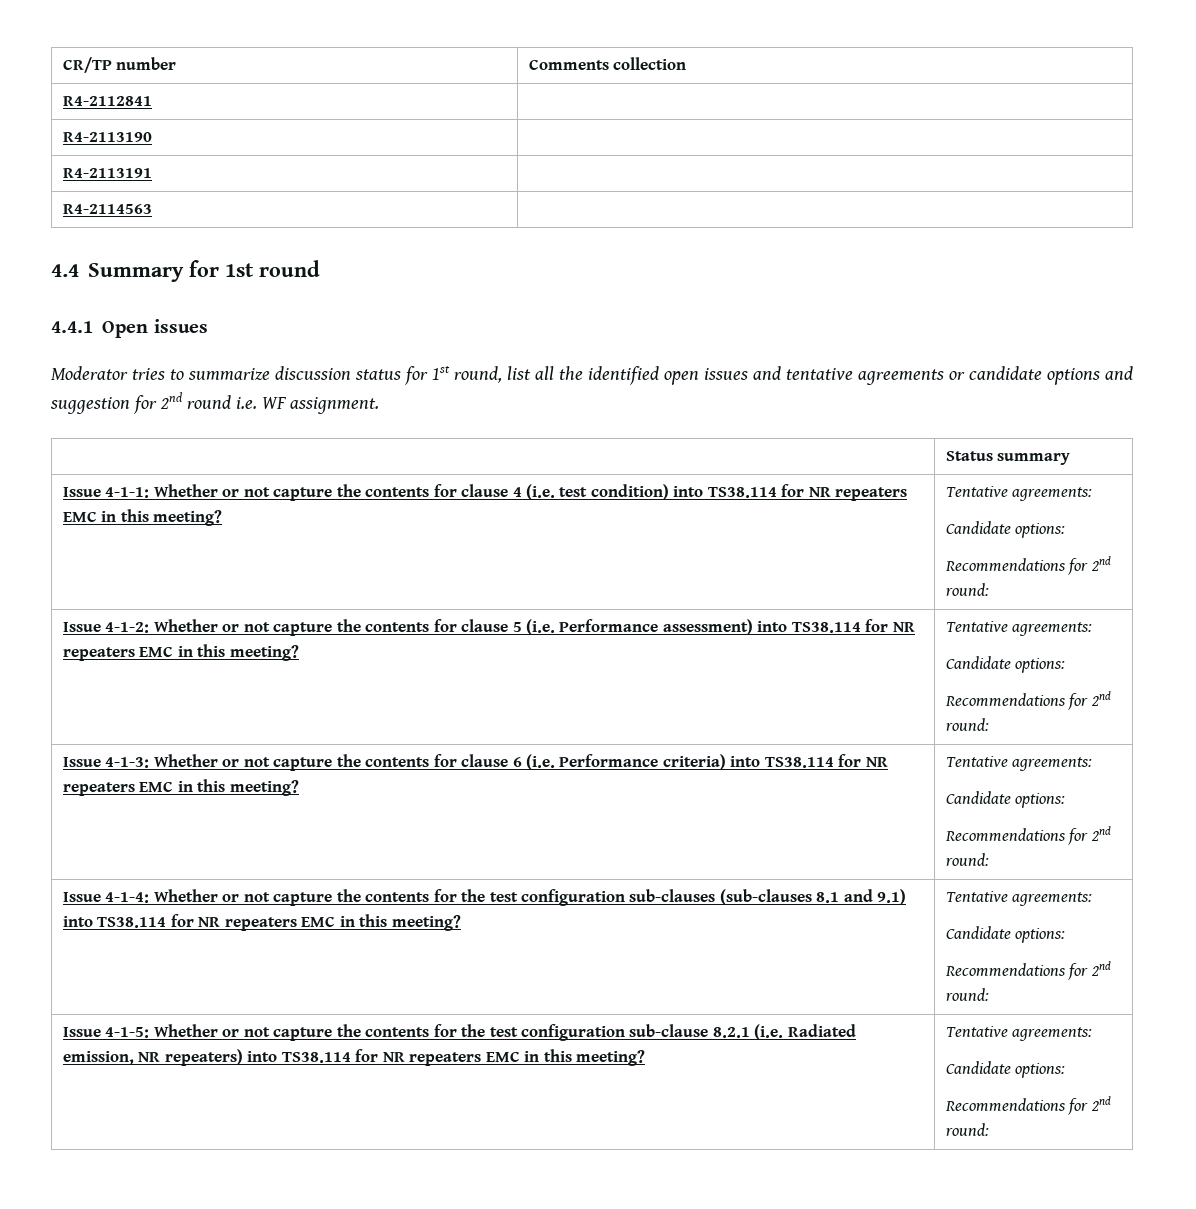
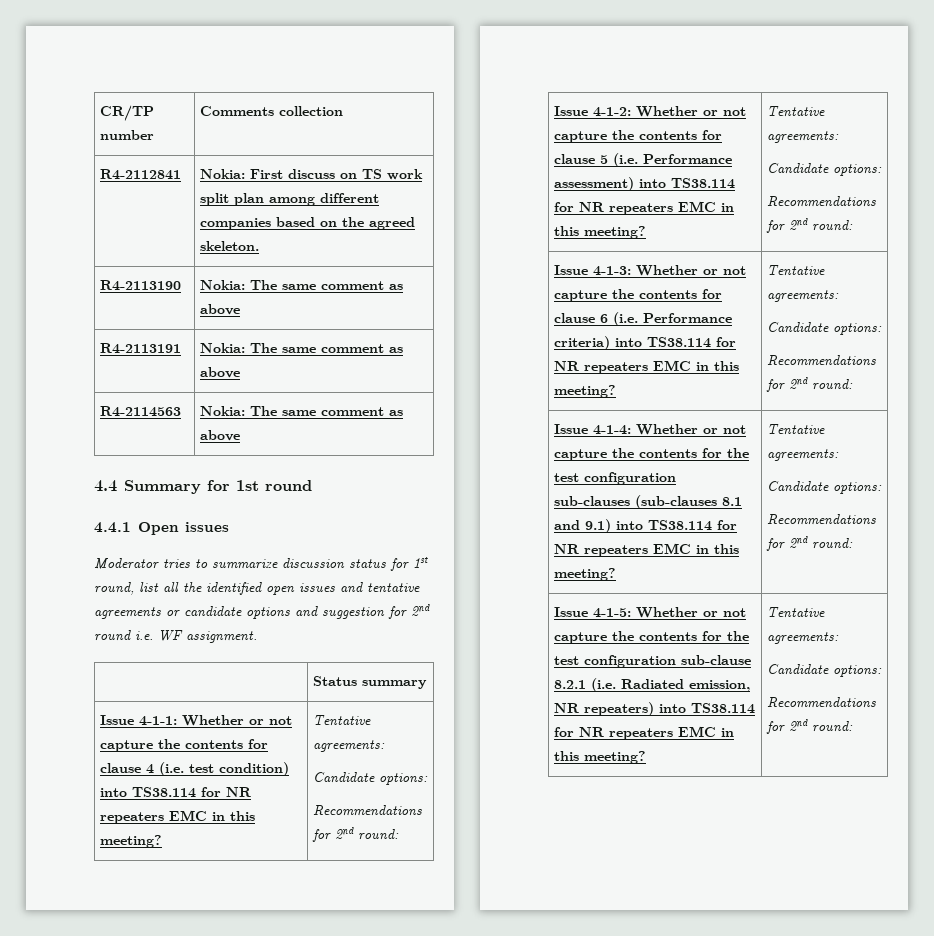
- R4-2112841 |
- R4-2113190 |
- R4-2113191 |
- R4-2114563 |
+ R4-2112841 | Nokia: First discuss on TS work split plan among different companies based on the agreed skeleton.
+ R4-2113190 | Nokia: The same comment as above
+ R4-2113191 | Nokia: The same comment as above
+ R4-2114563 | Nokia: The same comment as above

